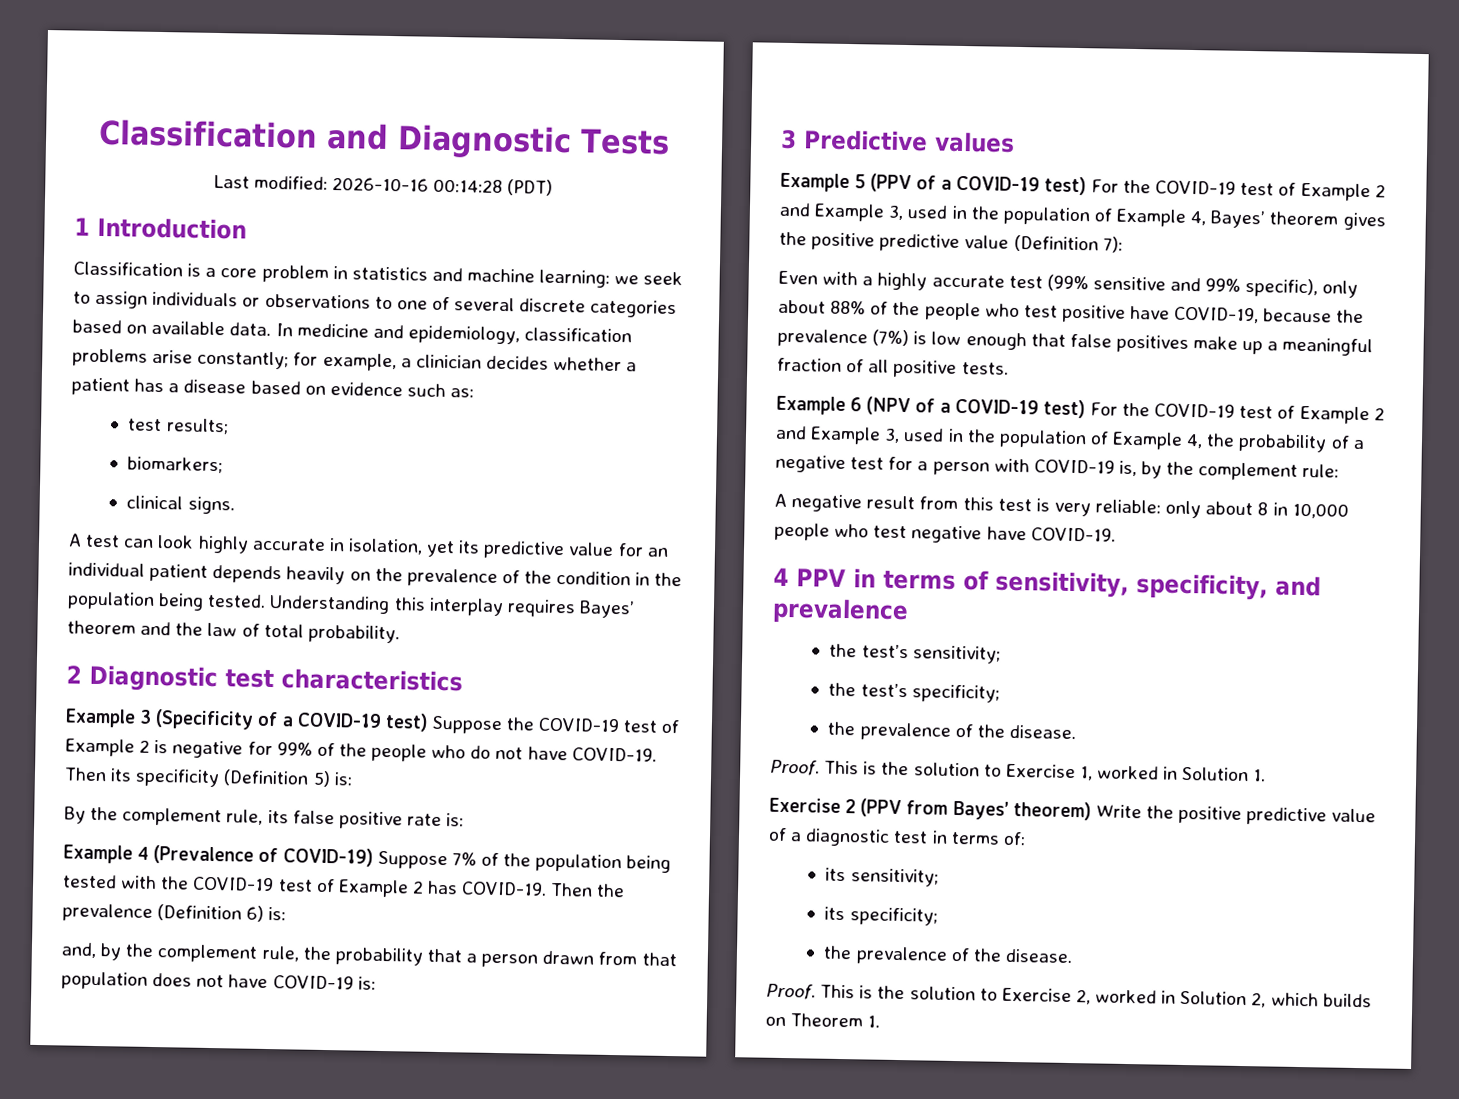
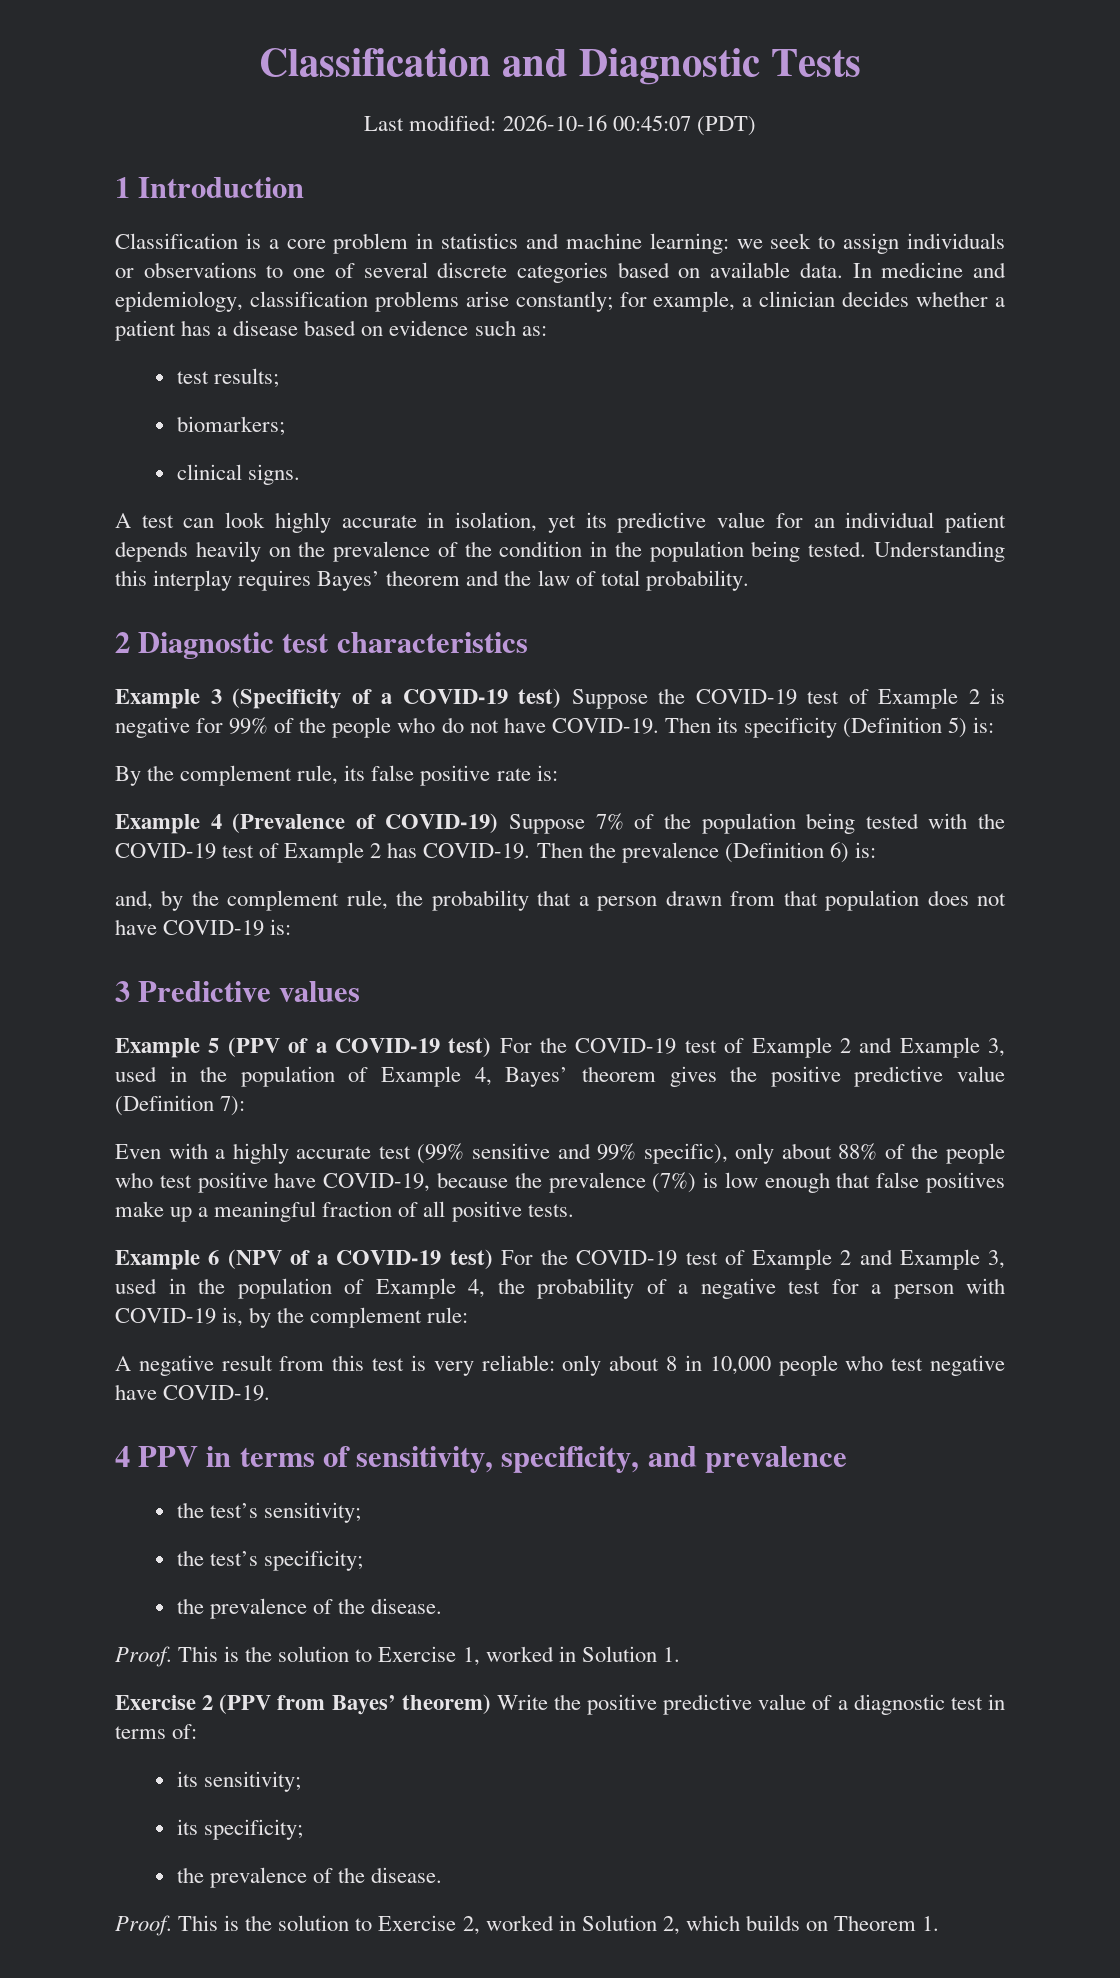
- Last modified: 2026-10-16 00:14:28 (PDT)
+ Last modified: 2026-10-16 00:45:07 (PDT)

